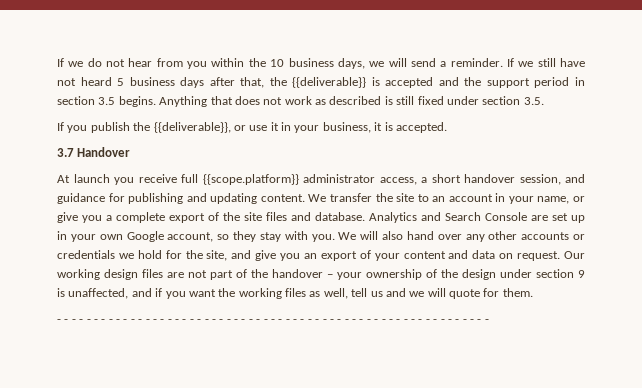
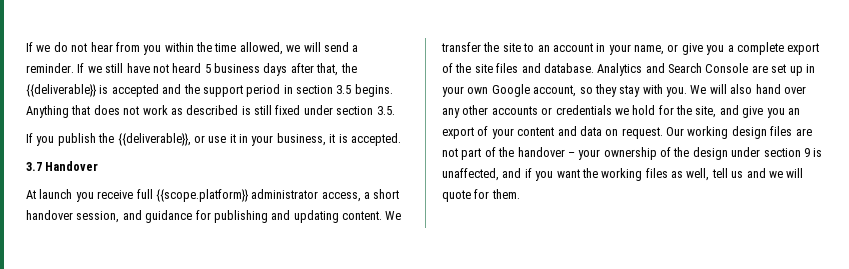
- If we do not hear from you within the 10 business days, we will send a reminder.
+ If we do not hear from you within the time allowed, we will send a reminder.
- - - - - - - - - - - - - - - - - - - - - - - - - - - - - - - - - - - - - - - - - - - - - - - - - - - - - - - - - - - -

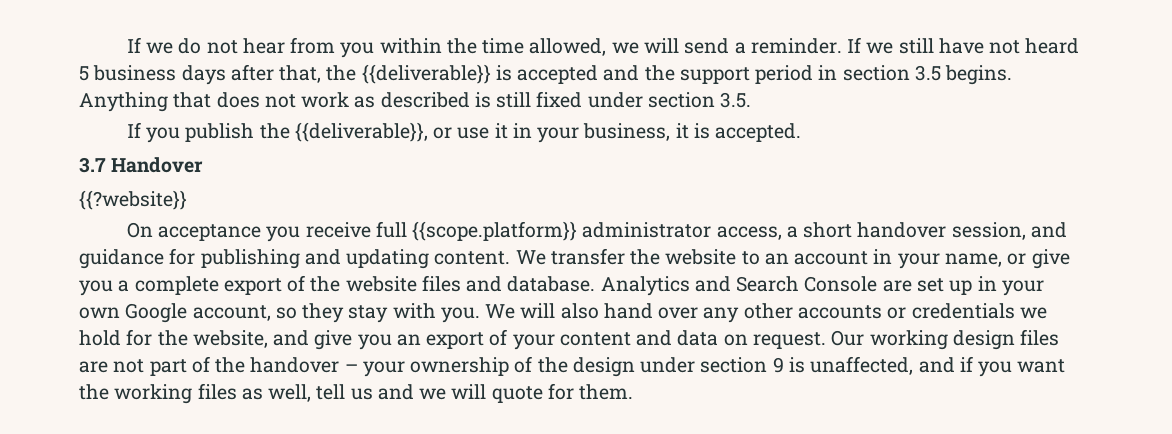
- At launch you receive full {{scope.platform}} administrator access, a short handover session, and guidance for publishing and updating content.
+ {{?website}}
+ On acceptance you receive full {{scope.platform}} administrator access, a short handover session, and guidance for publishing and updating content.
- We transfer the site to an account in your name, or give you a complete export of the site files and database.
+ We transfer the website to an account in your name, or give you a complete export of the website files and database.
- We will also hand over any other accounts or credentials we hold for the site, and give you an export of your content and data on request.
+ We will also hand over any other accounts or credentials we hold for the website, and give you an export of your content and data on request.

